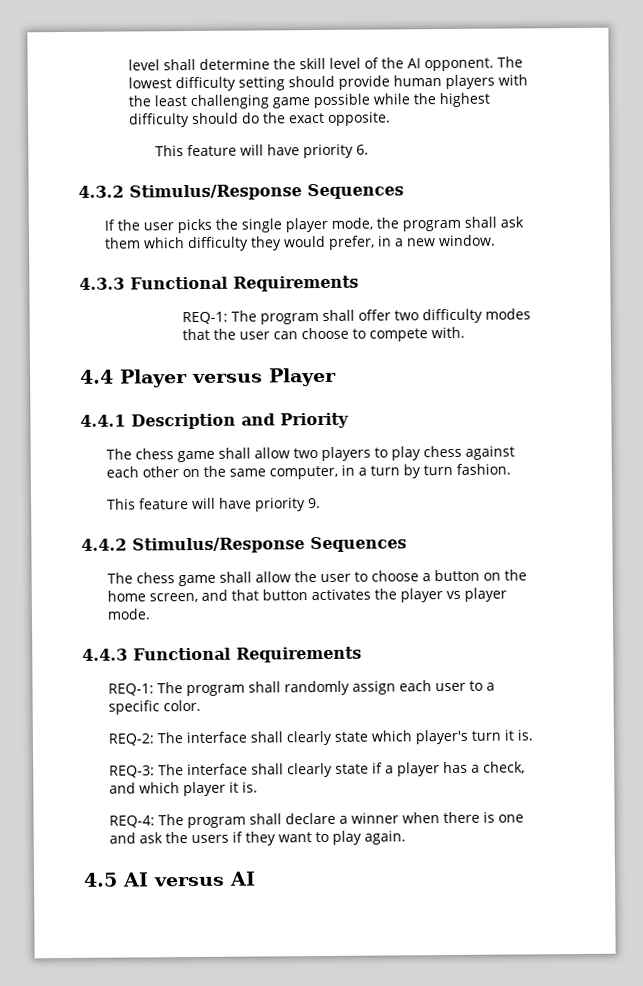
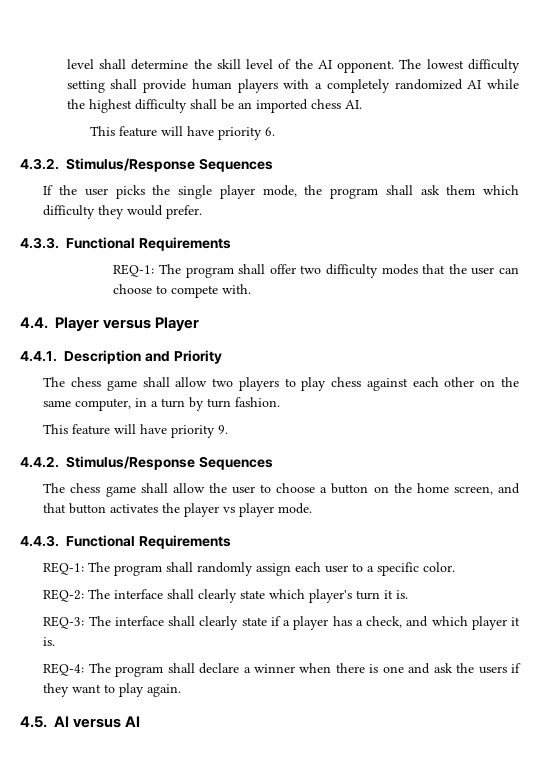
- The lowest difficulty setting should provide human players with the least challenging game possible while the highest difficulty should do the exact opposite.
+ The lowest difficulty setting shall provide human players with a completely randomized AI while the highest difficulty shall be an imported chess AI.
- 4.3.2 Stimulus/Response Sequences
+ 4.3.2. Stimulus/Response Sequences
- If the user picks the single player mode, the program shall ask them which difficulty they would prefer, in a new window.
- 4.3.3 Functional Requirements
+ If the user picks the single player mode, the program shall ask them which difficulty they would prefer.
+ 4.3.3. Functional Requirements
- 4.4 Player versus Player
+ 4.4. Player versus Player
- 4.4.1 Description and Priority
+ 4.4.1. Description and Priority
- 4.4.2 Stimulus/Response Sequences
+ 4.4.2. Stimulus/Response Sequences
- 4.4.3 Functional Requirements
+ 4.4.3. Functional Requirements
- 4.5 AI versus AI
+ 4.5. AI versus AI

